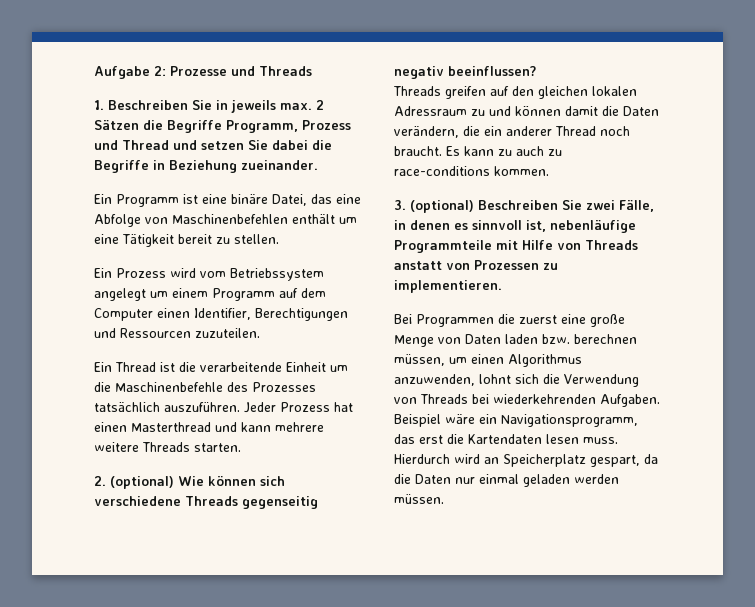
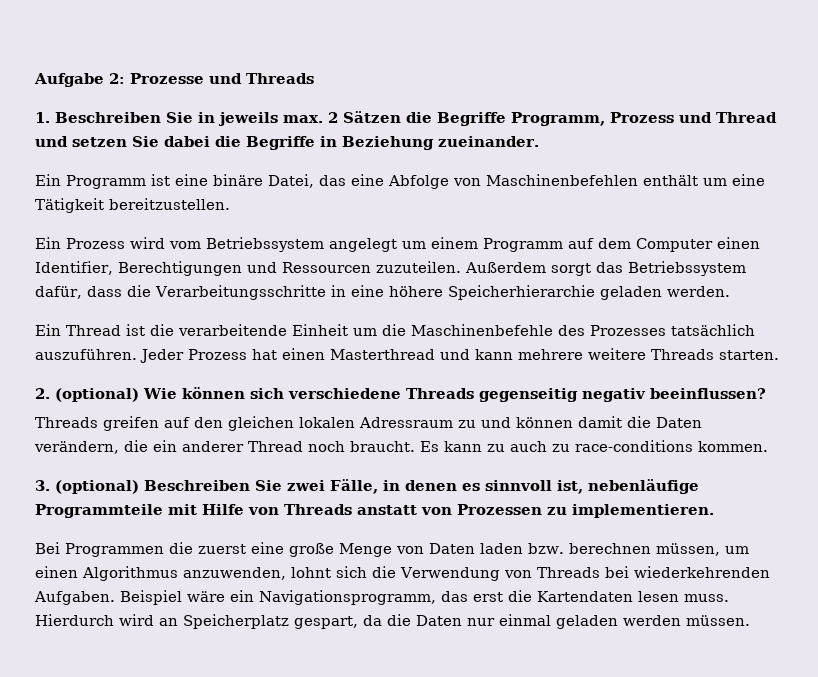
- Ein Programm ist eine binäre Datei, das eine Abfolge von Maschinenbefehlen enthält um eine Tätigkeit bereit zu stellen.
+ Ein Programm ist eine binäre Datei, das eine Abfolge von Maschinenbefehlen enthält um eine Tätigkeit bereitzustellen.
+ Außerdem sorgt das Betriebssystem dafür, dass die Verarbeitungsschritte in eine höhere Speicherhierarchie geladen werden.

